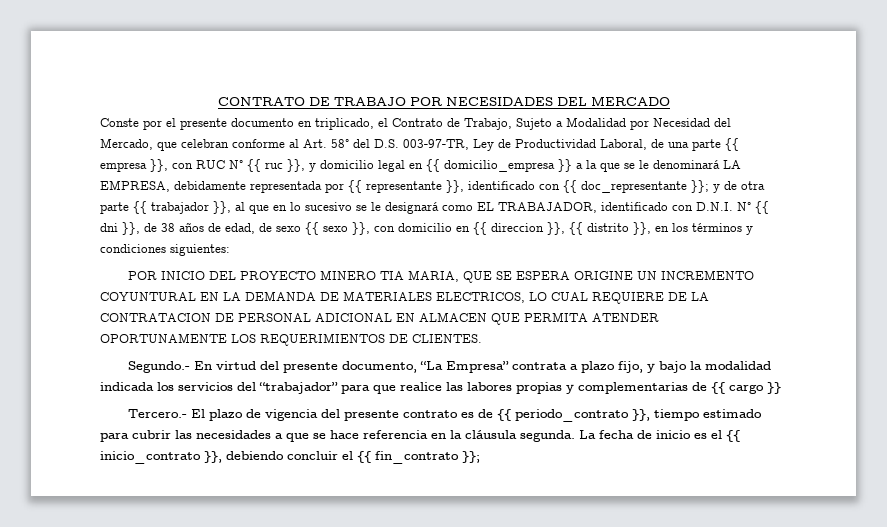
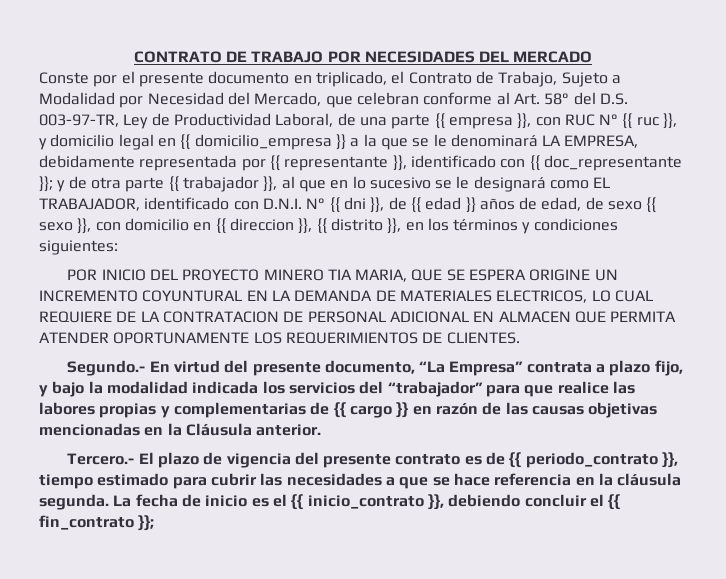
- y de otra parte {{ trabajador }}, al que en lo sucesivo se le designará como EL TRABAJADOR, identificado con D.N.I. N° {{ dni }}, de 38 años de edad, de sexo {{ sexo }}, con domicilio en {{ direccion }}, {{ distrito }}, en los términos y condiciones siguientes:
+ y de otra parte {{ trabajador }}, al que en lo sucesivo se le designará como EL TRABAJADOR, identificado con D.N.I. N° {{ dni }}, de {{ edad }} años de edad, de sexo {{ sexo }}, con domicilio en {{ direccion }}, {{ distrito }}, en los términos y condiciones siguientes:
- Segundo.- En virtud del presente documento, “La Empresa” contrata a plazo fijo, y bajo la modalidad indicada los servicios del “trabajador” para que realice las labores propias y complementarias de {{ cargo }}
+ Segundo.- En virtud del presente documento, “La Empresa” contrata a plazo fijo, y bajo la modalidad indicada los servicios del “trabajador” para que realice las labores propias y complementarias de {{ cargo }} en razón de las causas objetivas mencionadas en la Cláusula anterior.

